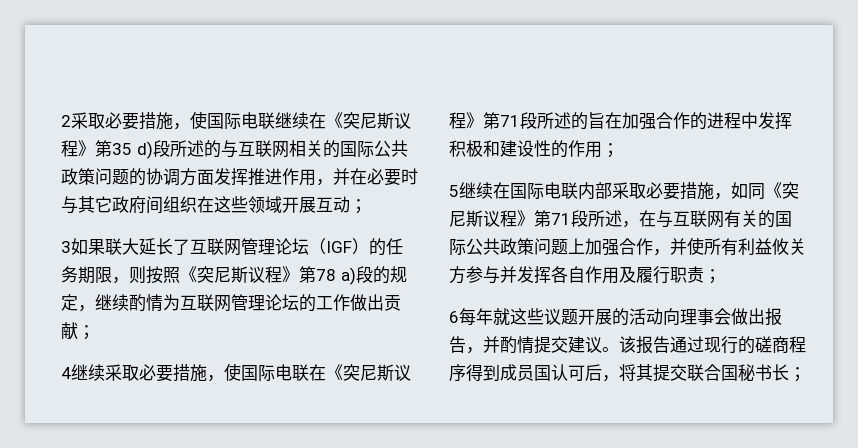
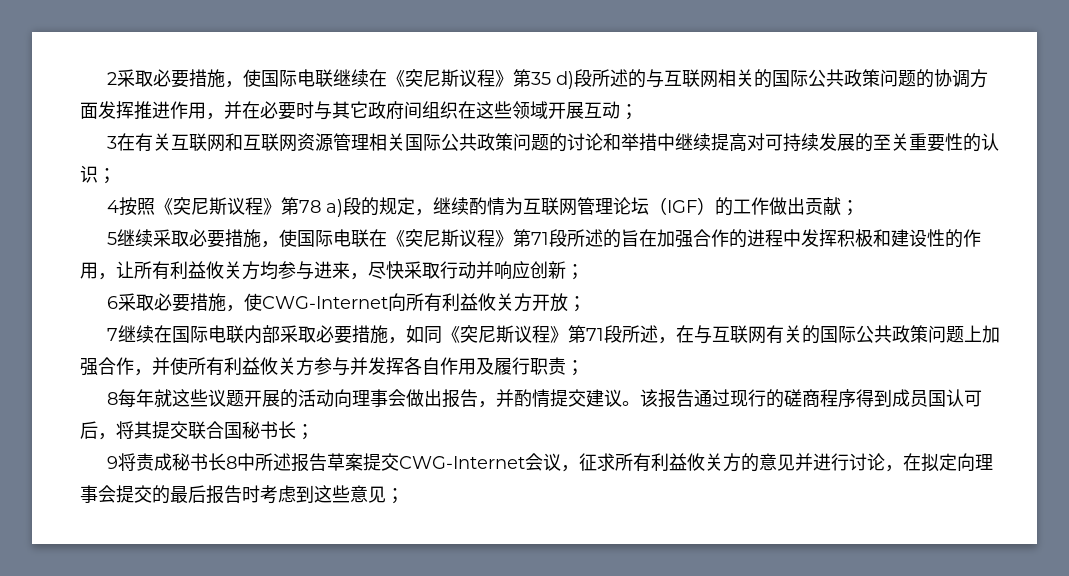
- 3如果联大延长了互联网管理论坛（IGF）的任务期限，则按照《突尼斯议程》第78 a)段的规定，继续酌情为互联网管理论坛的工作做出贡献；
+ 3在有关互联网和互联网资源管理相关国际公共政策问题的讨论和举措中继续提高对可持续发展的至关重要性的认识；
+ 4按照《突尼斯议程》第78 a)段的规定，继续酌情为互联网管理论坛（IGF）的工作做出贡献；
- 4继续采取必要措施，使国际电联在《突尼斯议程》第71段所述的旨在加强合作的进程中发挥积极和建设性的作用；
- 5继续在国际电联内部采取必要措施，如同《突尼斯议程》第71段所述，在与互联网有关的国际公共政策问题上加强合作，并使所有利益攸关方参与并发挥各自作用及履行职责；
+ 5继续采取必要措施，使国际电联在《突尼斯议程》第71段所述的旨在加强合作的进程中发挥积极和建设性的作用，让所有利益攸关方均参与进来，尽快采取行动并响应创新；
+ 6采取必要措施，使CWG-Internet向所有利益攸关方开放；
+ 7继续在国际电联内部采取必要措施，如同《突尼斯议程》第71段所述，在与互联网有关的国际公共政策问题上加强合作，并使所有利益攸关方参与并发挥各自作用及履行职责；
- 6每年就这些议题开展的活动向理事会做出报告，并酌情提交建议。
+ 8每年就这些议题开展的活动向理事会做出报告，并酌情提交建议。
+ 9将责成秘书长8中所述报告草案提交CWG-Internet会议，征求所有利益攸关方的意见并进行讨论，在拟定向理事会提交的最后报告时考虑到这些意见；

